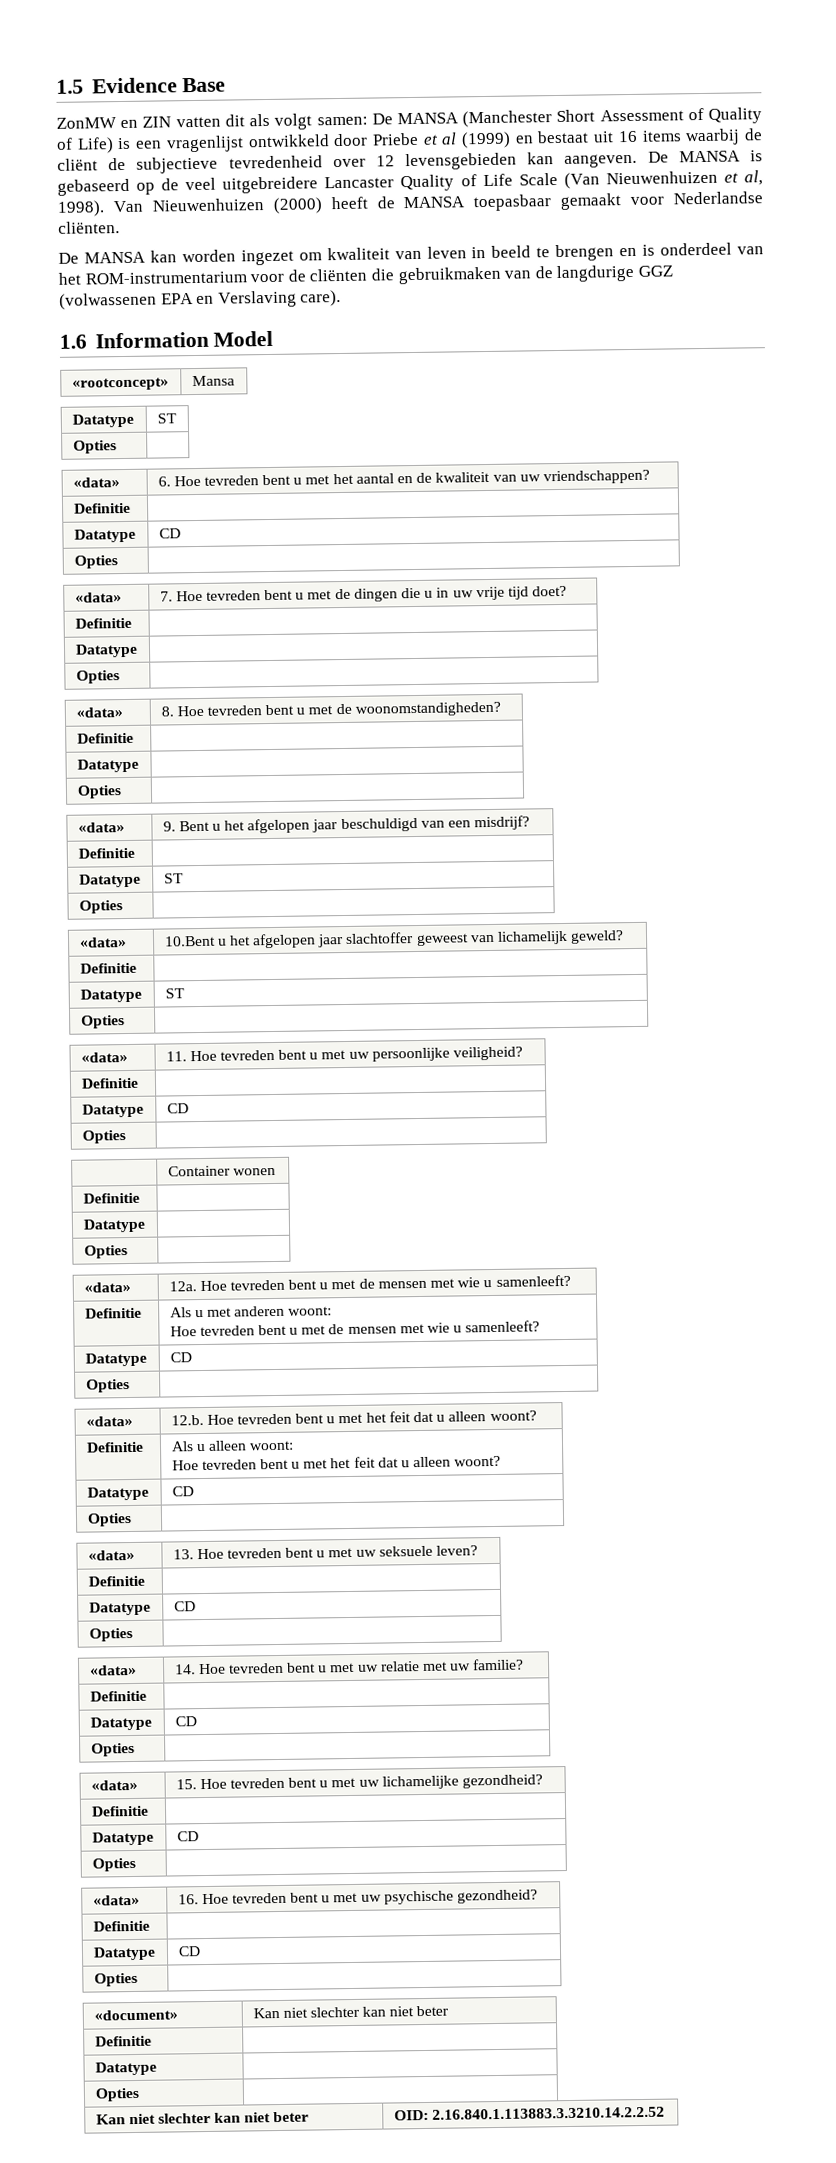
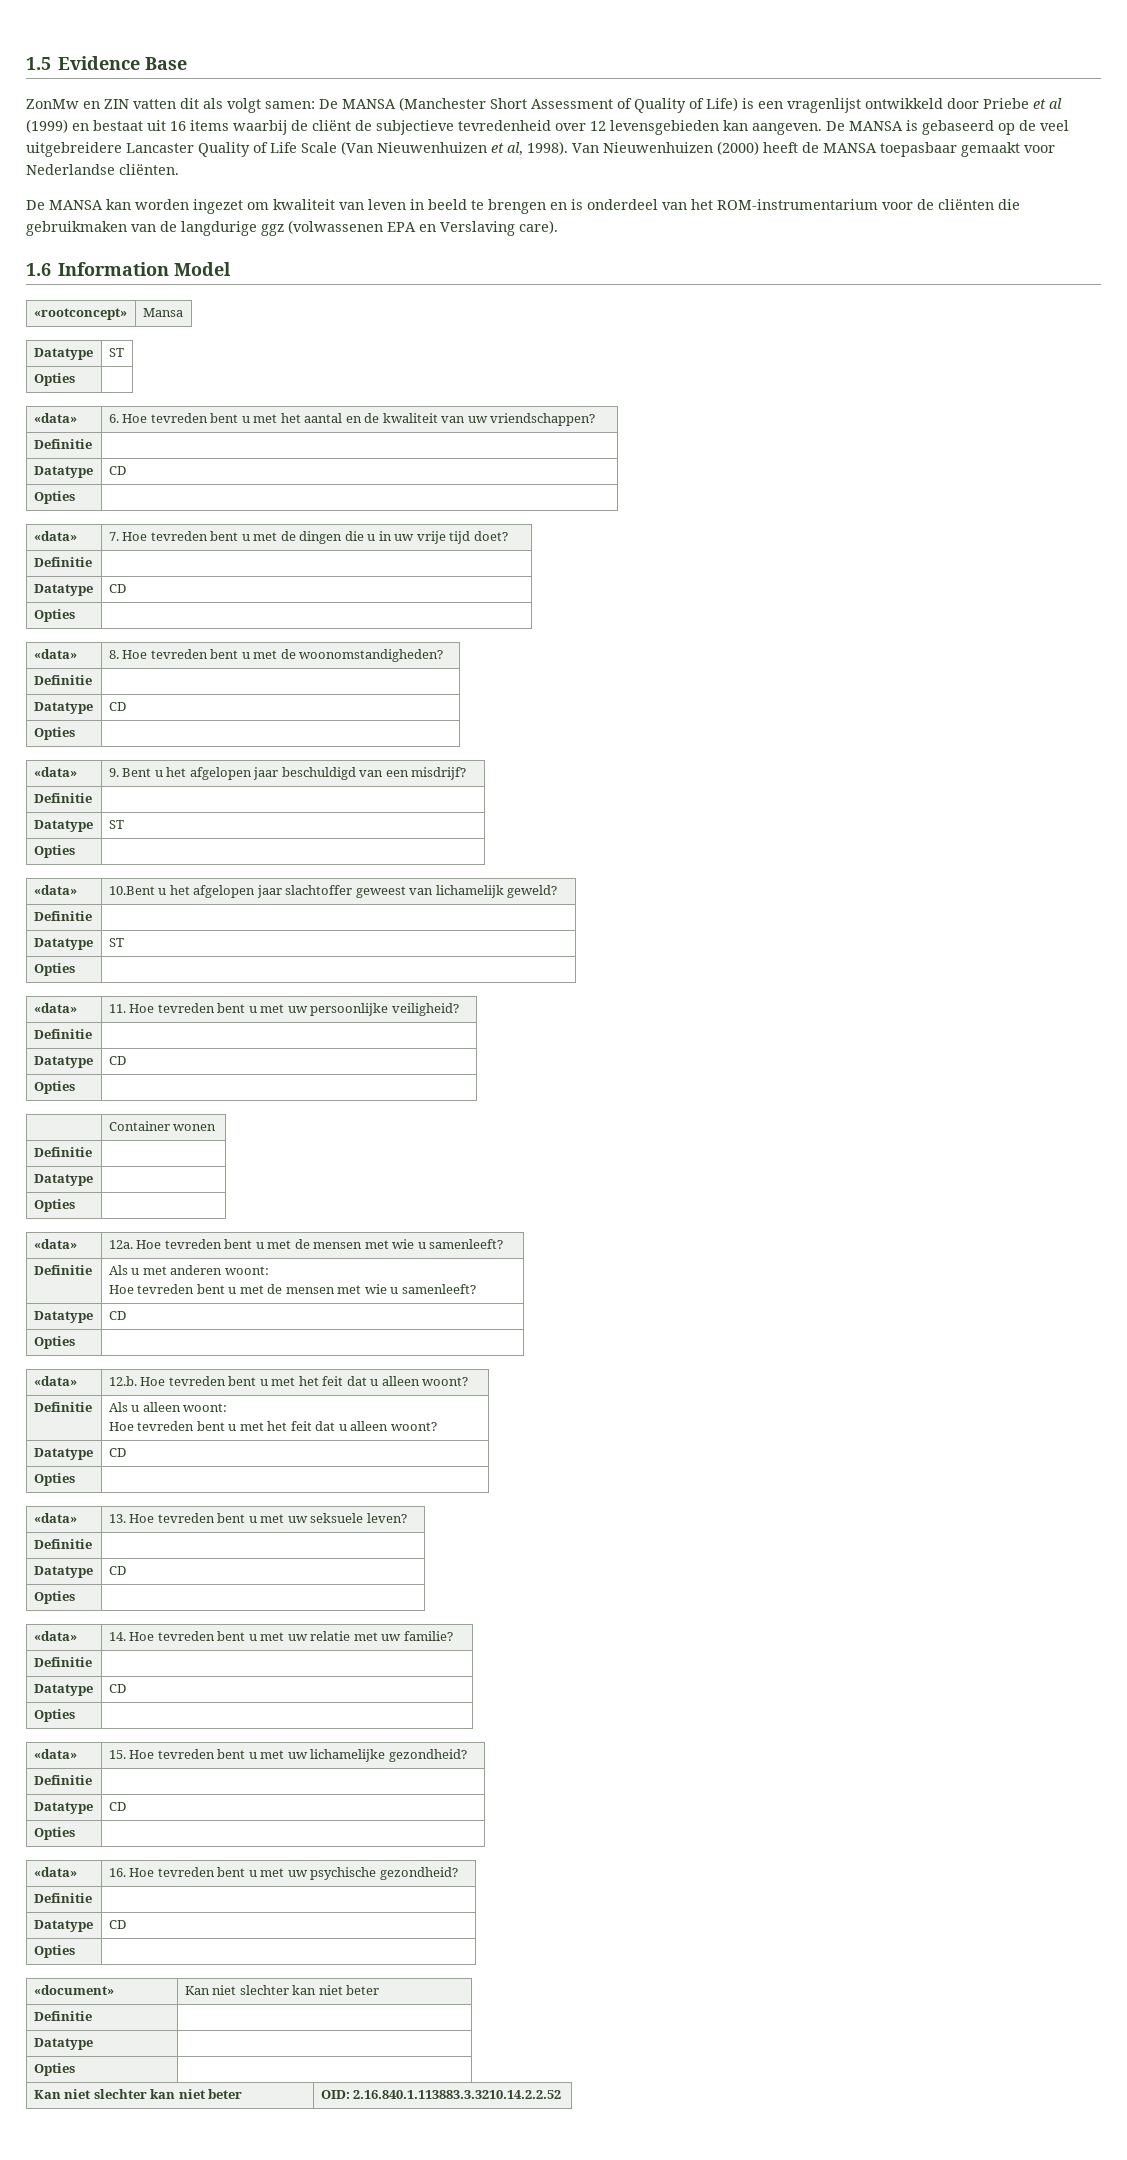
- ZonMW en ZIN vatten dit als volgt samen: De MANSA (Manchester Short Assessment of Quality of Life) is een vragenlijst ontwikkeld door Priebe et al (1999) en bestaat uit 16 items waarbij de cliënt de subjectieve tevredenheid over 12 levensgebieden kan aangeven.
+ ZonMw en ZIN vatten dit als volgt samen: De MANSA (Manchester Short Assessment of Quality of Life) is een vragenlijst ontwikkeld door Priebe et al (1999) en bestaat uit 16 items waarbij de cliënt de subjectieve tevredenheid over 12 levensgebieden kan aangeven.
- De MANSA kan worden ingezet om kwaliteit van leven in beeld te brengen en is onderdeel van het ROM-instrumentarium voor de cliënten die gebruikmaken van de langdurige GGZ (volwassenen EPA en Verslaving care).
+ De MANSA kan worden ingezet om kwaliteit van leven in beeld te brengen en is onderdeel van het ROM-instrumentarium voor de cliënten die gebruikmaken van de langdurige ggz (volwassenen EPA en Verslaving care).
  «data» | 7. Hoe tevreden bent u met de dingen die u in uw vrije tijd doet?
  Definitie |
- Datatype |
+ Datatype | CD
  «data» | 8. Hoe tevreden bent u met de woonomstandigheden?
  Definitie |
- Datatype |
+ Datatype | CD

